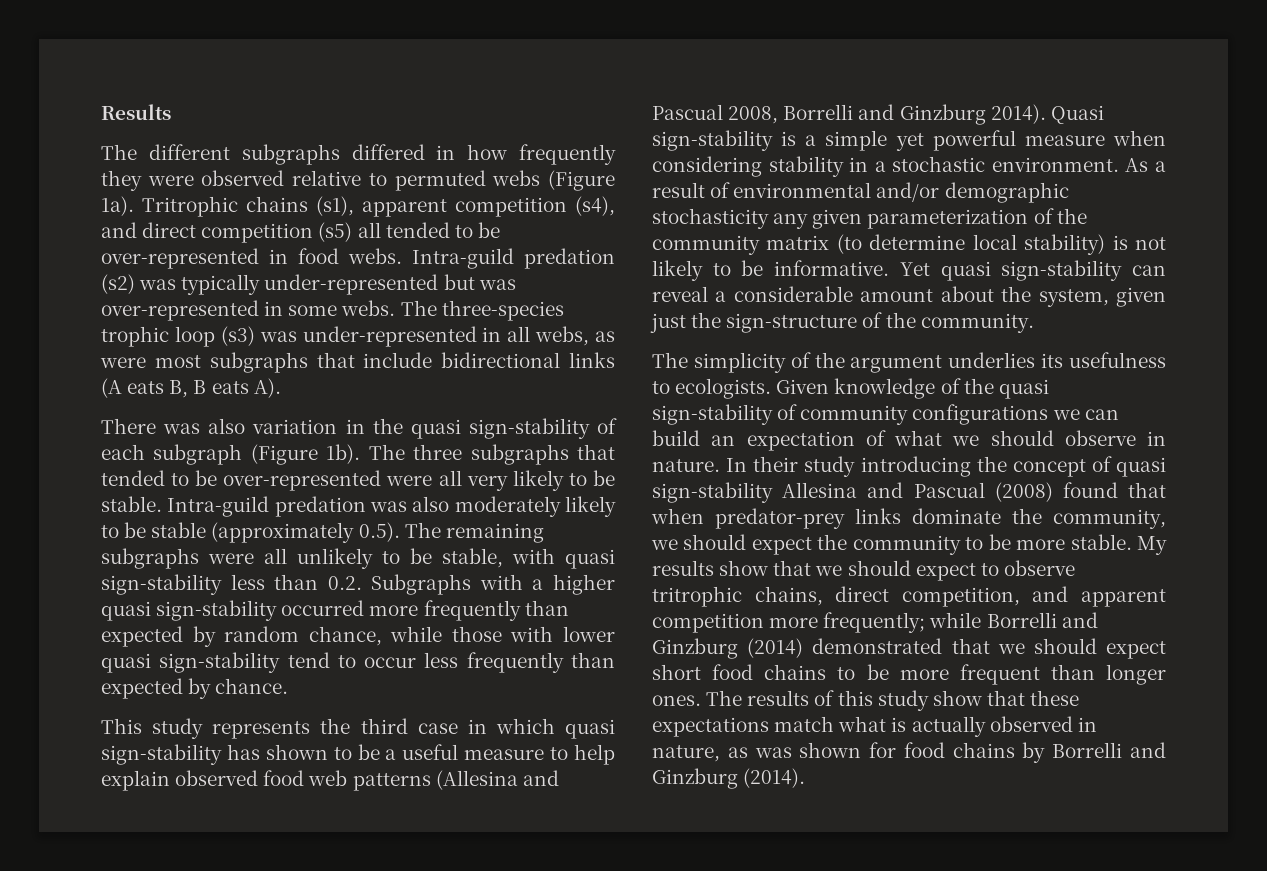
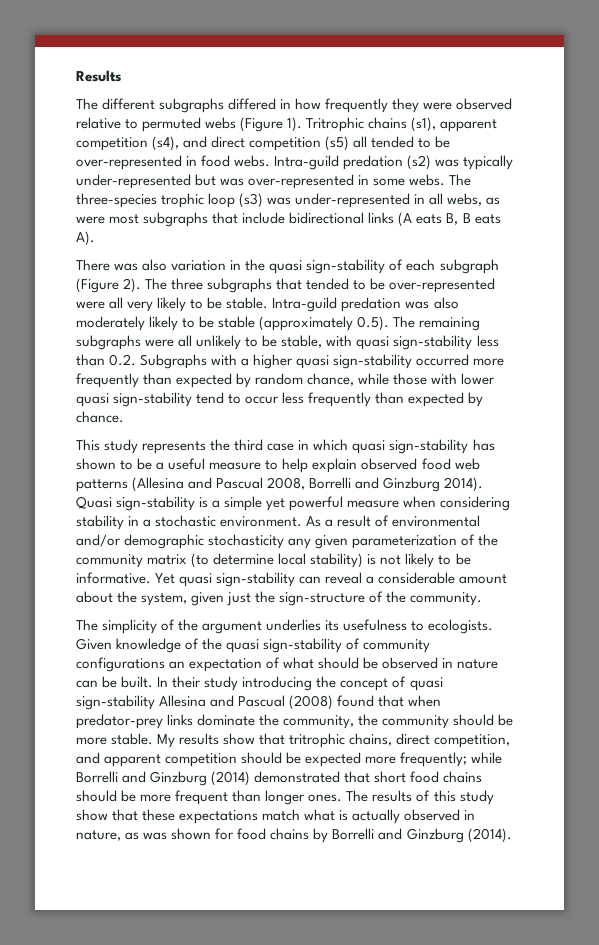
- The different subgraphs differed in how frequently they were observed relative to permuted webs (Figure 1a).
+ The different subgraphs differed in how frequently they were observed relative to permuted webs (Figure 1).
- There was also variation in the quasi sign-stability of each subgraph (Figure 1b).
+ There was also variation in the quasi sign-stability of each subgraph (Figure 2).
- Given knowledge of the quasi sign-stability of community configurations we can build an expectation of what we should observe in nature.
+ Given knowledge of the quasi sign-stability of community configurations an expectation of what should be observed in nature can be built.
- In their study introducing the concept of quasi sign-stability Allesina and Pascual (2008) found that when predator-prey links dominate the community, we should expect the community to be more stable.
+ In their study introducing the concept of quasi sign-stability Allesina and Pascual (2008) found that when predator-prey links dominate the community, the community should be more stable.
- My results show that we should expect to observe tritrophic chains, direct competition, and apparent competition more frequently; while Borrelli and Ginzburg (2014) demonstrated that we should expect short food chains to be more frequent than longer ones.
+ My results show that tritrophic chains, direct competition, and apparent competition should be expected more frequently; while Borrelli and Ginzburg (2014) demonstrated that short food chains should be more frequent than longer ones.

